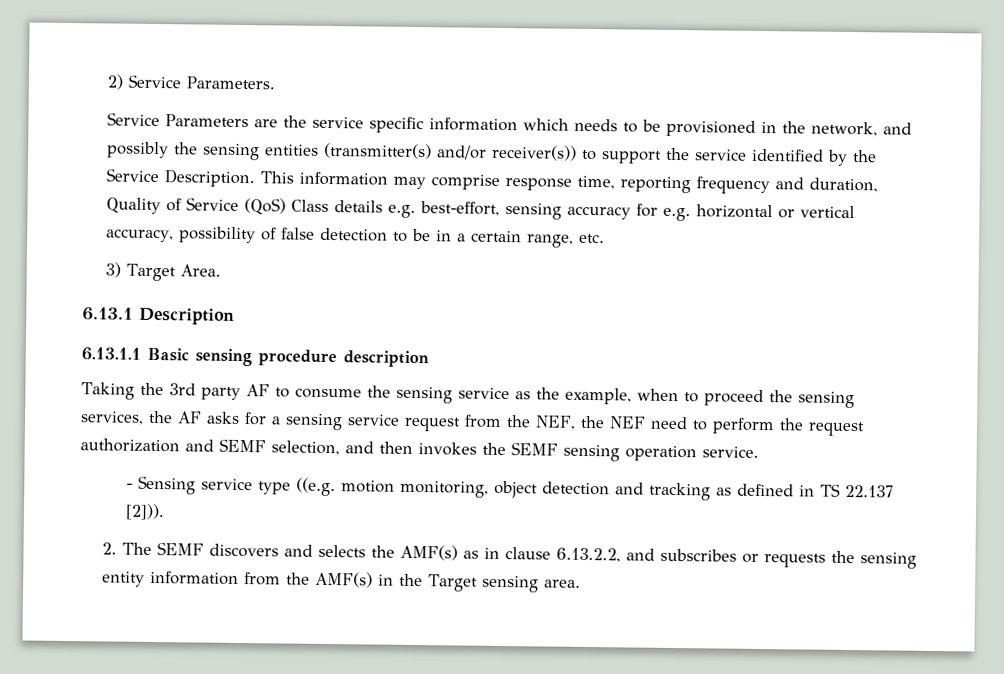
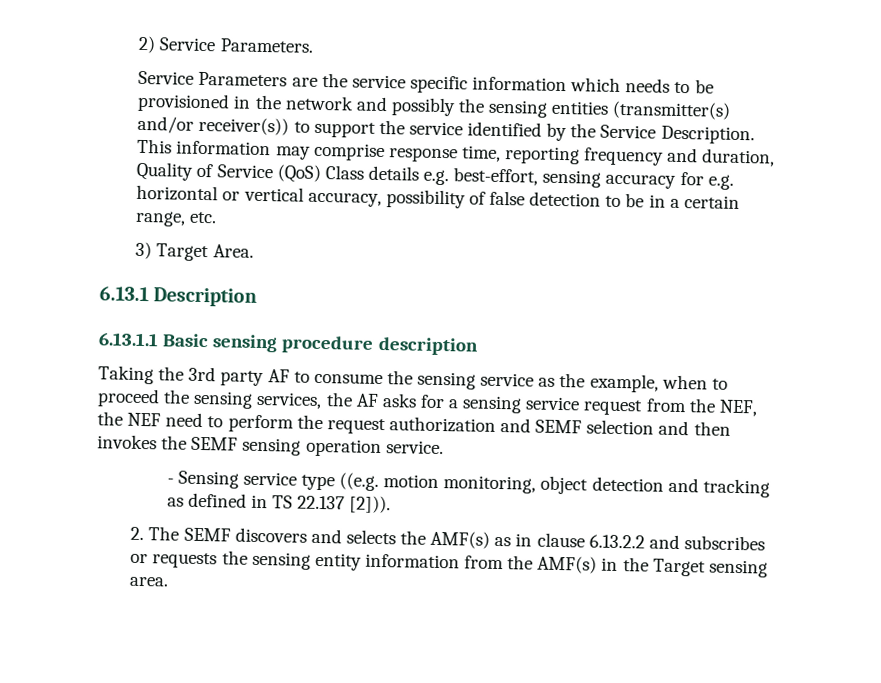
- Service Parameters are the service specific information which needs to be provisioned in the network, and possibly the sensing entities (transmitter(s) and/or receiver(s)) to support the service identified by the Service Description.
+ Service Parameters are the service specific information which needs to be provisioned in the network and possibly the sensing entities (transmitter(s) and/or receiver(s)) to support the service identified by the Service Description.
- Taking the 3rd party AF to consume the sensing service as the example, when to proceed the sensing services, the AF asks for a sensing service request from the NEF, the NEF need to perform the request authorization and SEMF selection, and then invokes the SEMF sensing operation service.
+ Taking the 3rd party AF to consume the sensing service as the example, when to proceed the sensing services, the AF asks for a sensing service request from the NEF, the NEF need to perform the request authorization and SEMF selection and then invokes the SEMF sensing operation service.
- 2. The SEMF discovers and selects the AMF(s) as in clause 6.13.2.2, and subscribes or requests the sensing entity information from the AMF(s) in the Target sensing area.
+ 2. The SEMF discovers and selects the AMF(s) as in clause 6.13.2.2 and subscribes or requests the sensing entity information from the AMF(s) in the Target sensing area.

